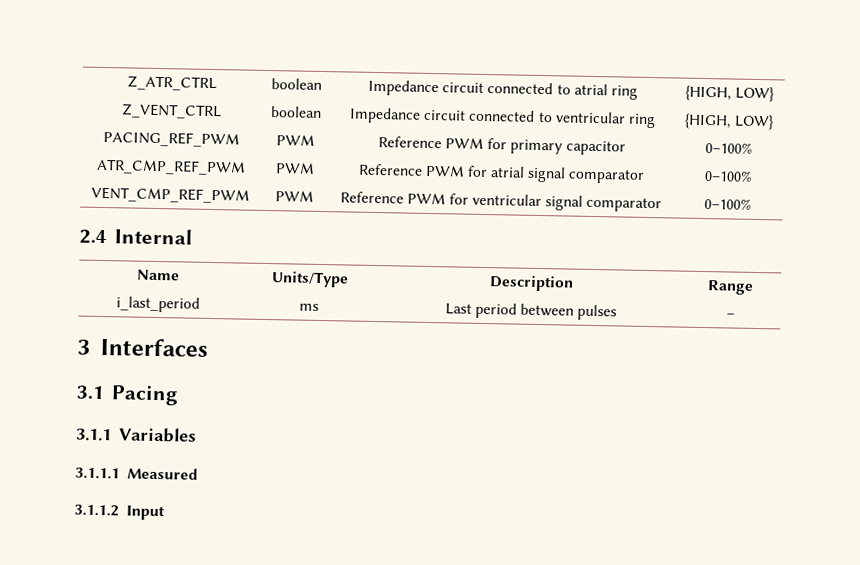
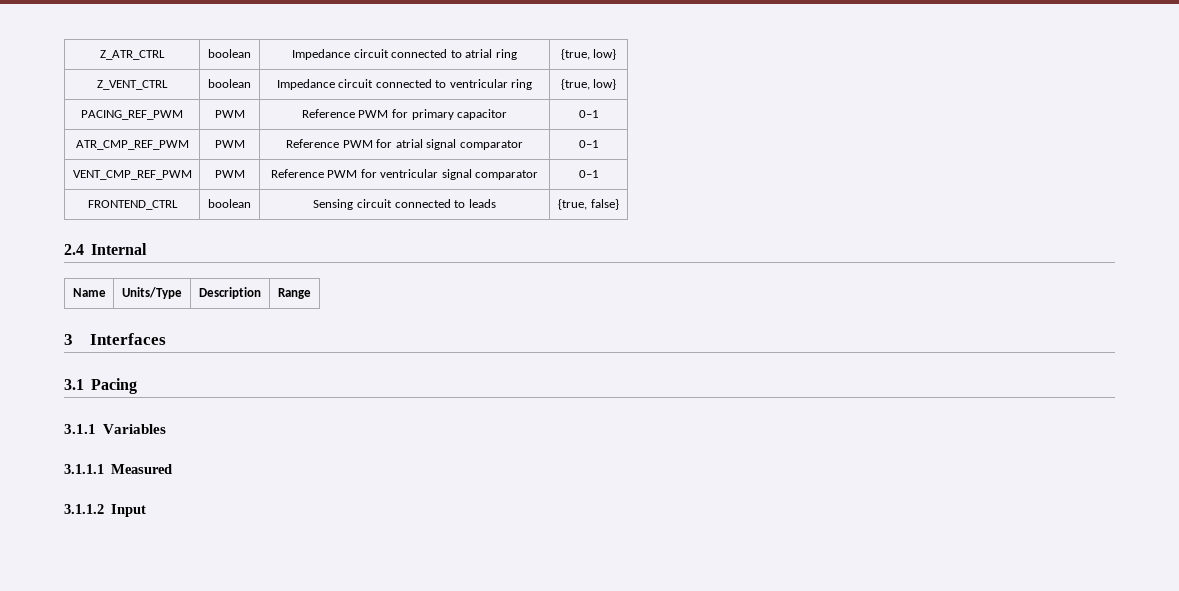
- Z_ATR_CTRL | boolean | Impedance circuit connected to atrial ring | {HIGH, LOW}
+ Z_ATR_CTRL | boolean | Impedance circuit connected to atrial ring | {true, low}
- Z_VENT_CTRL | boolean | Impedance circuit connected to ventricular ring | {HIGH, LOW}
+ Z_VENT_CTRL | boolean | Impedance circuit connected to ventricular ring | {true, low}
- PACING_REF_PWM | PWM | Reference PWM for primary capacitor | 0–100%
+ PACING_REF_PWM | PWM | Reference PWM for primary capacitor | 0–1
- ATR_CMP_REF_PWM | PWM | Reference PWM for atrial signal comparator | 0–100%
+ ATR_CMP_REF_PWM | PWM | Reference PWM for atrial signal comparator | 0–1
- VENT_CMP_REF_PWM | PWM | Reference PWM for ventricular signal comparator | 0–100%
+ VENT_CMP_REF_PWM | PWM | Reference PWM for ventricular signal comparator | 0–1
+ FRONTEND_CTRL | boolean | Sensing circuit connected to leads | {true, false}
- i_last_period | ms | Last period between pulses | –

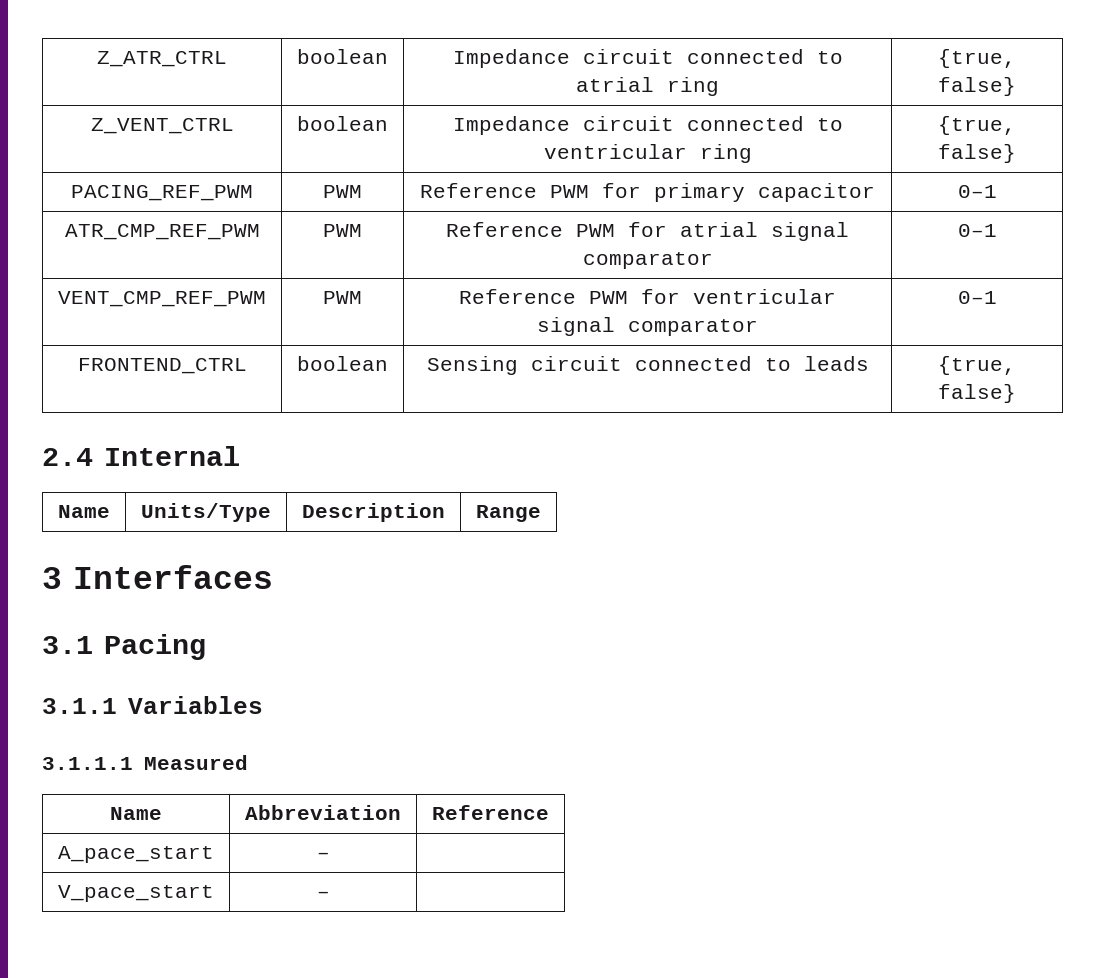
- Z_ATR_CTRL | boolean | Impedance circuit connected to atrial ring | {true, low}
+ Z_ATR_CTRL | boolean | Impedance circuit connected to atrial ring | {true, false}
- Z_VENT_CTRL | boolean | Impedance circuit connected to ventricular ring | {true, low}
+ Z_VENT_CTRL | boolean | Impedance circuit connected to ventricular ring | {true, false}
- 3.1.1.2 Input
+ Name | Abbreviation | Reference
+ A_pace_start | – |
+ V_pace_start | – |

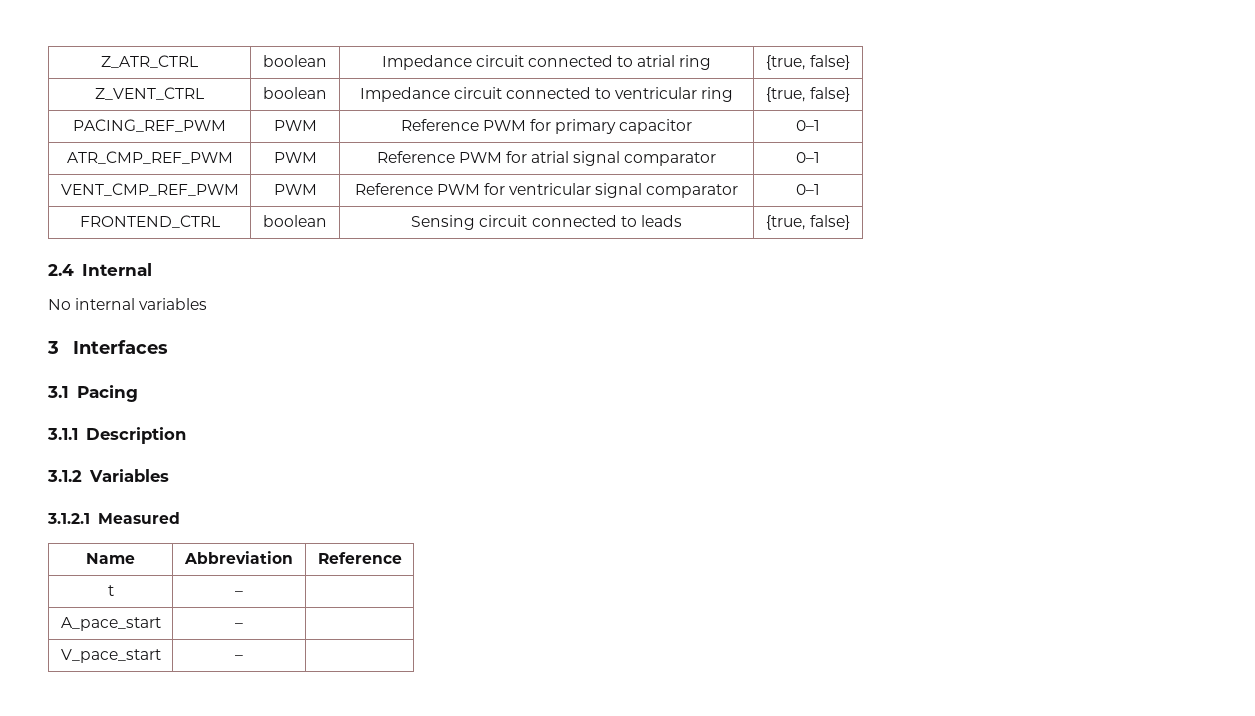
- Name | Units/Type | Description | Range
+ No internal variables
- 3.1.1 Variables
+ 3.1.1 Description
+ 3.1.2 Variables
- 3.1.1.1 Measured
+ 3.1.2.1 Measured
+ t | – |

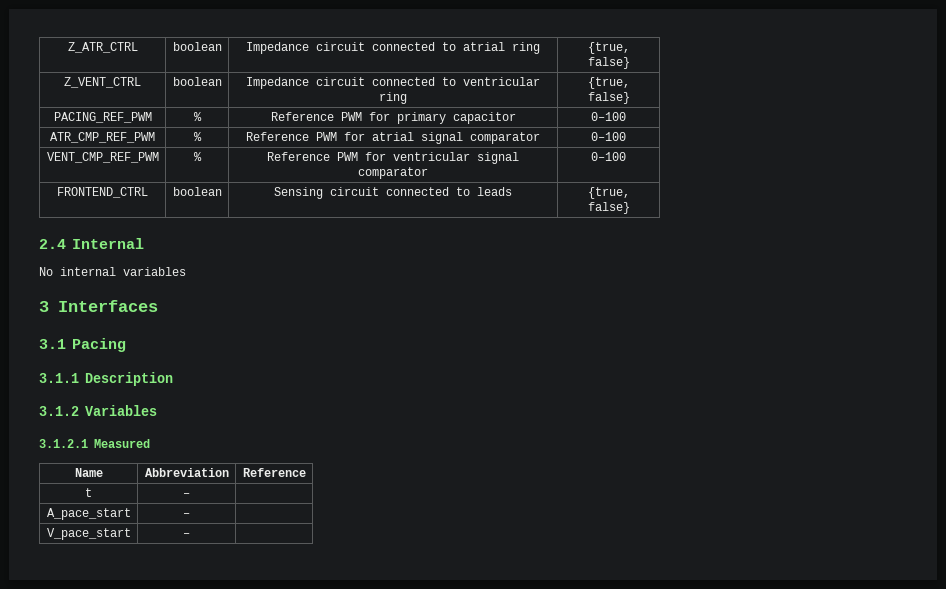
- PACING_REF_PWM | PWM | Reference PWM for primary capacitor | 0–1
+ PACING_REF_PWM | % | Reference PWM for primary capacitor | 0–100
- ATR_CMP_REF_PWM | PWM | Reference PWM for atrial signal comparator | 0–1
+ ATR_CMP_REF_PWM | % | Reference PWM for atrial signal comparator | 0–100
- VENT_CMP_REF_PWM | PWM | Reference PWM for ventricular signal comparator | 0–1
+ VENT_CMP_REF_PWM | % | Reference PWM for ventricular signal comparator | 0–100

